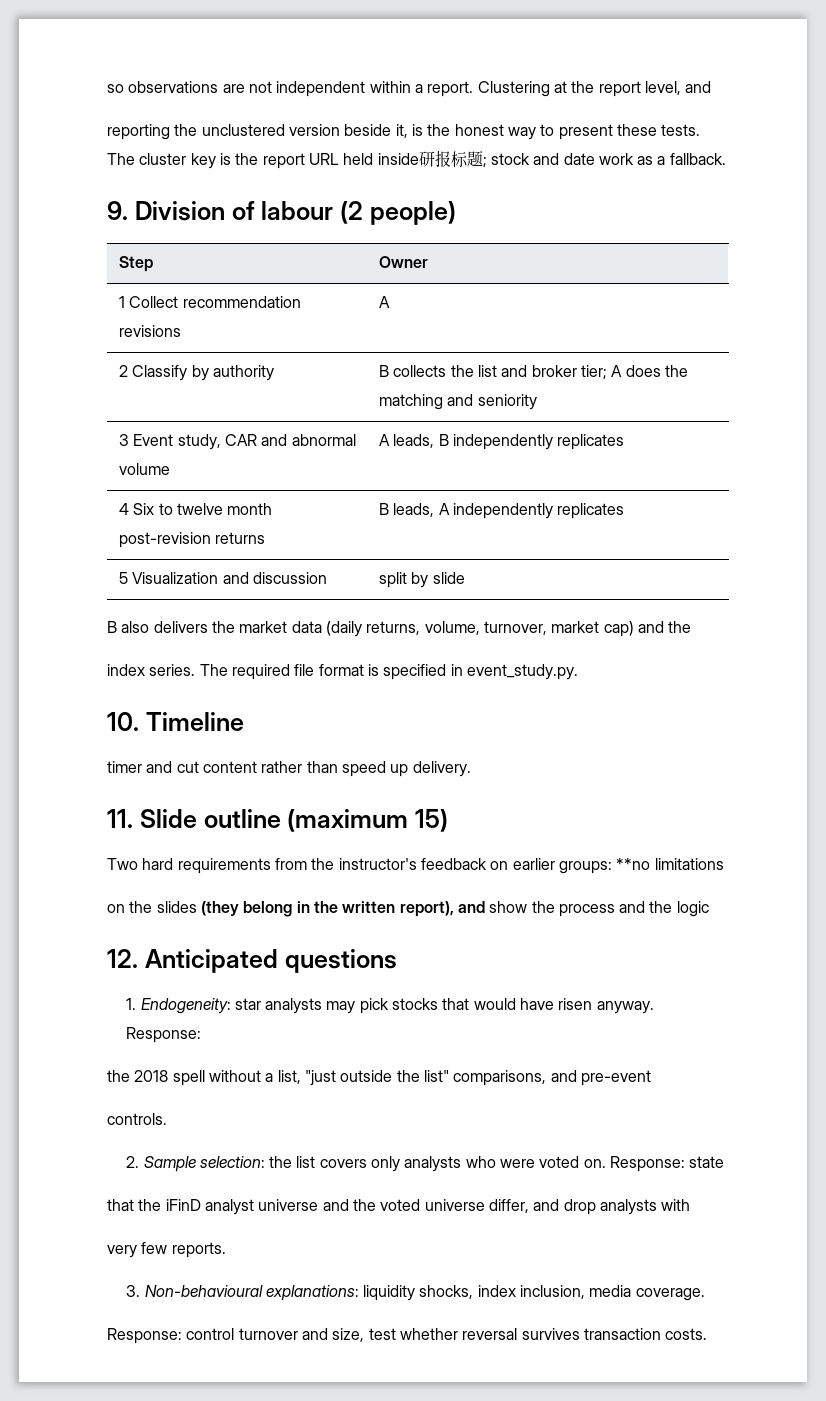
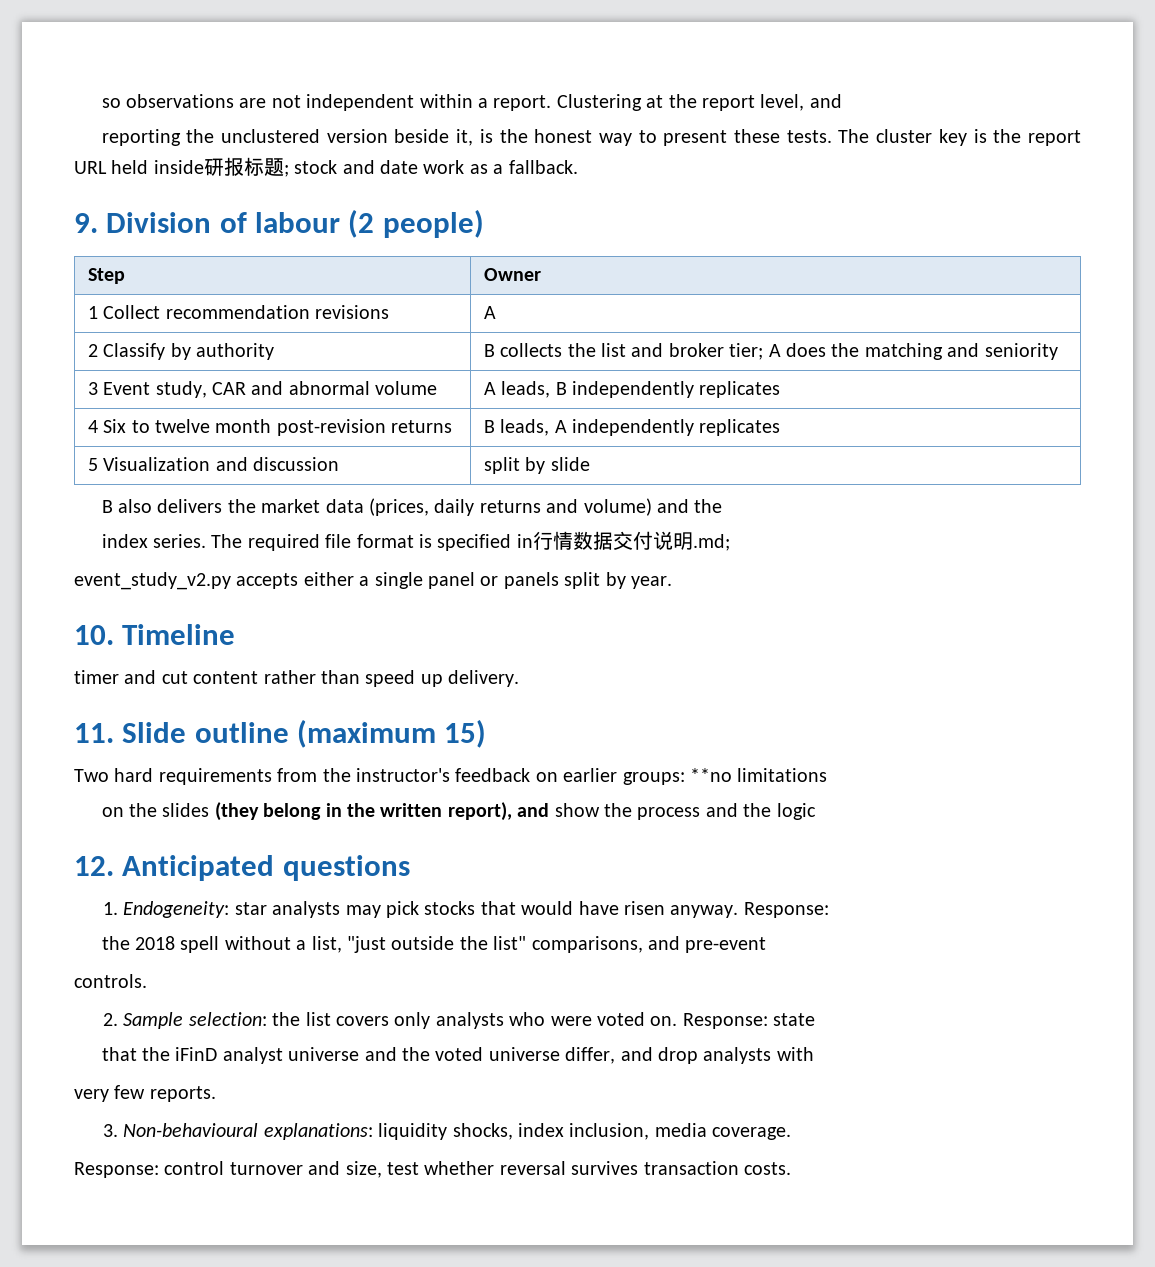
- B also delivers the market data (daily returns, volume, turnover, market cap) and the
+ B also delivers the market data (prices, daily returns and volume) and the
- The required file format is specified in event_study.py.
+ The required file format is specified in行情数据交付说明.md;
+ event_study_v2.py accepts either a single panel or panels split by year.

